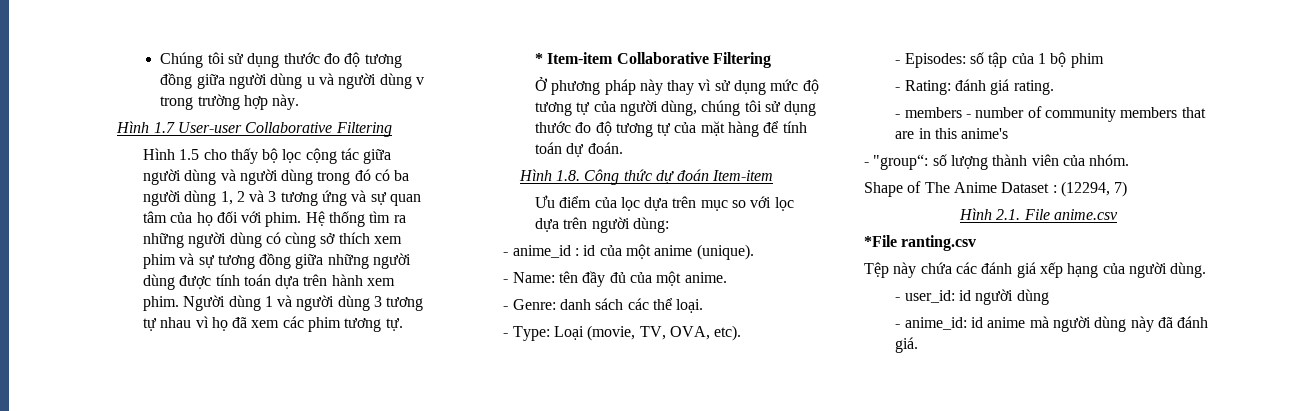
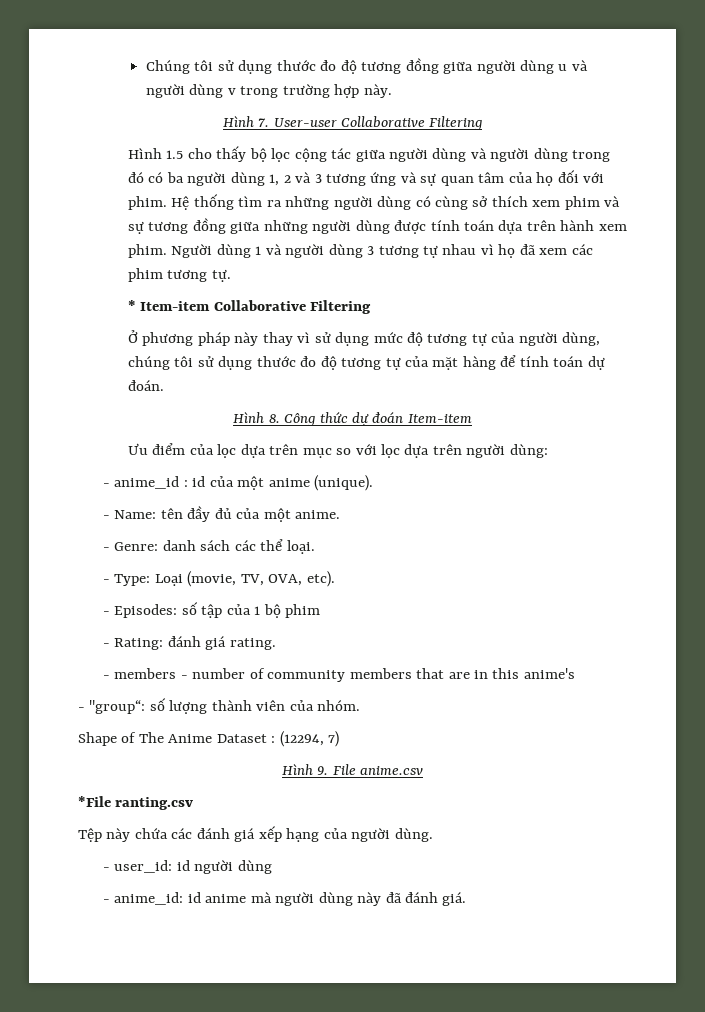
- Hình 1.7 User-user Collaborative Filtering
+ Hình 7. User-user Collaborative Filtering
- Hình 1.8. Công thức dự đoán Item-item
+ Hình 8. Công thức dự đoán Item-item
- Hình 2.1. File anime.csv
+ Hình 9. File anime.csv

